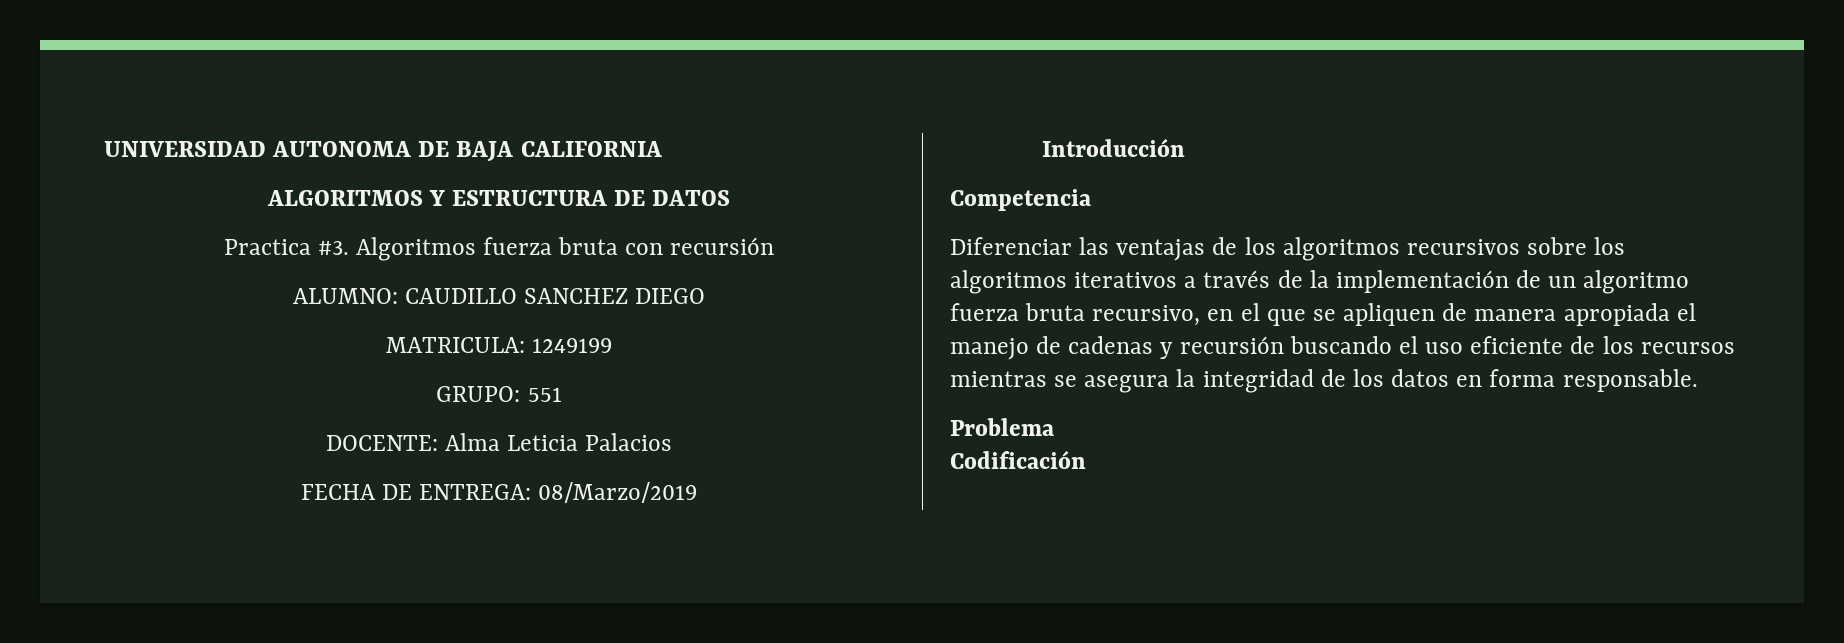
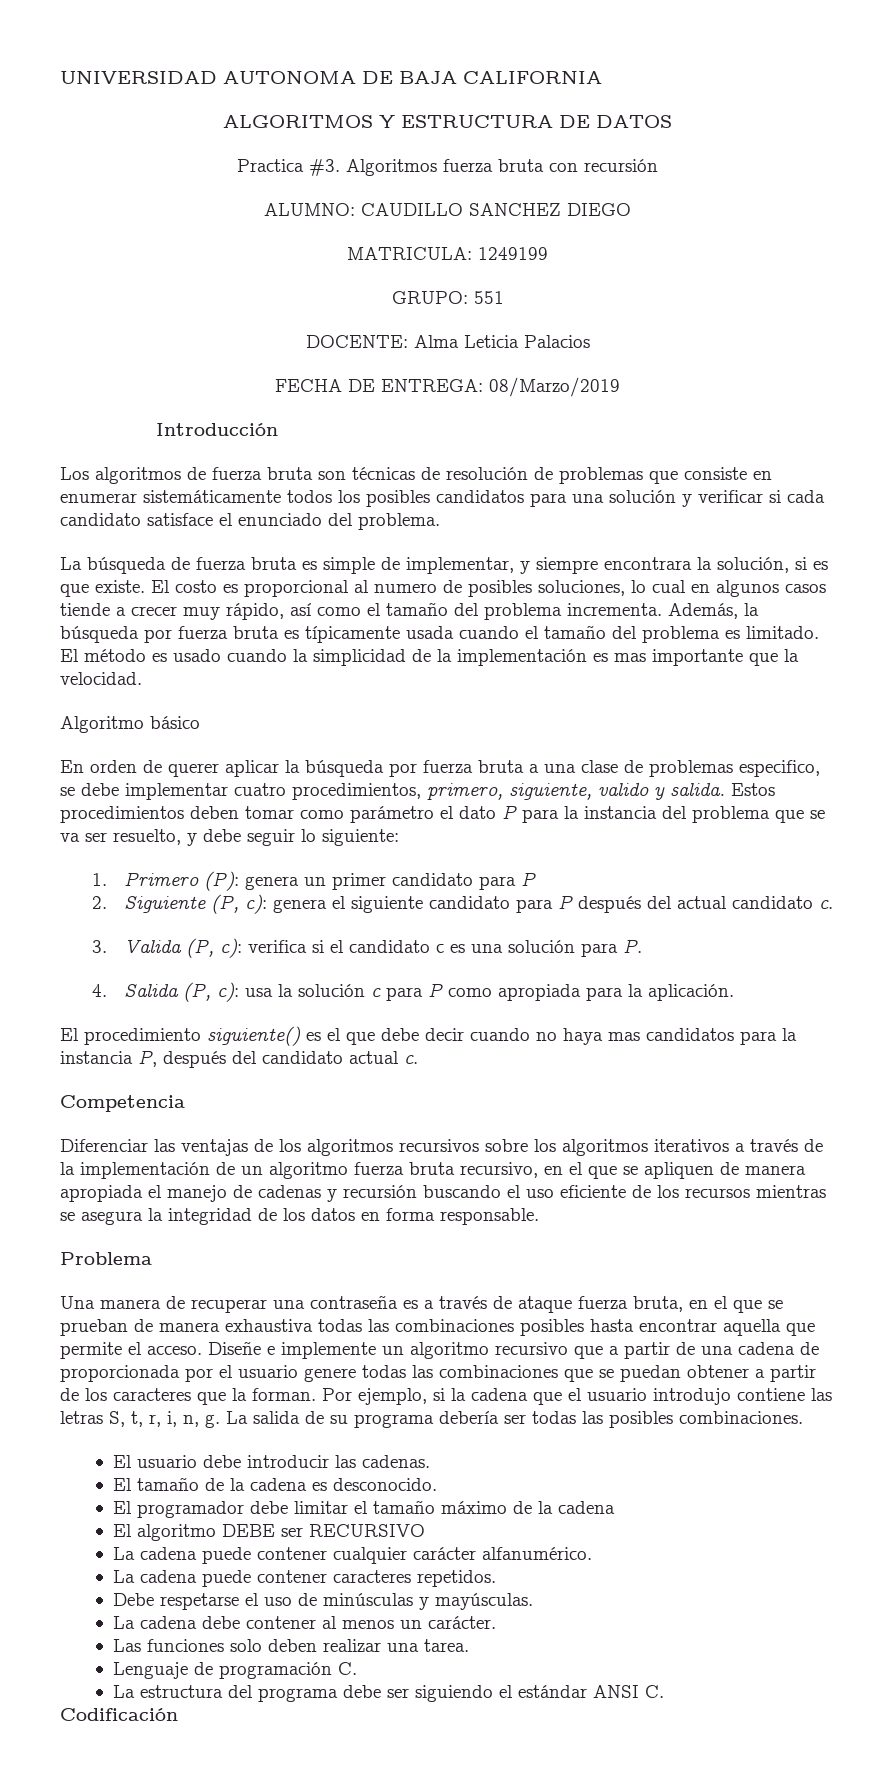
+ Los algoritmos de fuerza bruta son técnicas de resolución de problemas que consiste en enumerar sistemáticamente todos los posibles candidatos para una solución y verificar si cada candidato satisface el enunciado del problema.
+ La búsqueda de fuerza bruta es simple de implementar, y siempre encontrara la solución, si es que existe. El costo es proporcional al numero de posibles soluciones, lo cual en algunos casos tiende a crecer muy rápido, así como el tamaño del problema incrementa. Además, la búsqueda por fuerza bruta es típicamente usada cuando el tamaño del problema es limitado. El método es usado cuando la simplicidad de la implementación es mas importante que la velocidad.
+ Algoritmo básico
+ En orden de querer aplicar la búsqueda por fuerza bruta a una clase de problemas especifico, se debe implementar cuatro procedimientos, primero, siguiente, valido y salida. Estos procedimientos deben tomar como parámetro el dato P para la instancia del problema que se va ser resuelto, y debe seguir lo siguiente:
+ 1. Primero (P): genera un primer candidato para P
+ 2. Siguiente (P, c): genera el siguiente candidato para P después del actual candidato c.
+ 3. Valida (P, c): verifica si el candidato c es una solución para P.
+ 4. Salida (P, c): usa la solución c para P como apropiada para la aplicación.
+ El procedimiento siguiente() es el que debe decir cuando no haya mas candidatos para la instancia P, después del candidato actual c.
+ Una manera de recuperar una contraseña es a través de ataque fuerza bruta, en el que se prueban de manera exhaustiva todas las combinaciones posibles hasta encontrar aquella que permite el acceso. Diseñe e implemente un algoritmo recursivo que a partir de una cadena de proporcionada por el usuario genere todas las combinaciones que se puedan obtener a partir de los caracteres que la forman. Por ejemplo, si la cadena que el usuario introdujo contiene las letras S, t, r, i, n, g. La salida de su programa debería ser todas las posibles combinaciones.
+ El usuario debe introducir las cadenas.
+ El tamaño de la cadena es desconocido.
+ El programador debe limitar el tamaño máximo de la cadena
+ El algoritmo DEBE ser RECURSIVO
+ La cadena puede contener cualquier carácter alfanumérico.
+ La cadena puede contener caracteres repetidos.
+ Debe respetarse el uso de minúsculas y mayúsculas.
+ La cadena debe contener al menos un carácter.
+ Las funciones solo deben realizar una tarea.
+ Lenguaje de programación C.
+ La estructura del programa debe ser siguiendo el estándar ANSI C.

